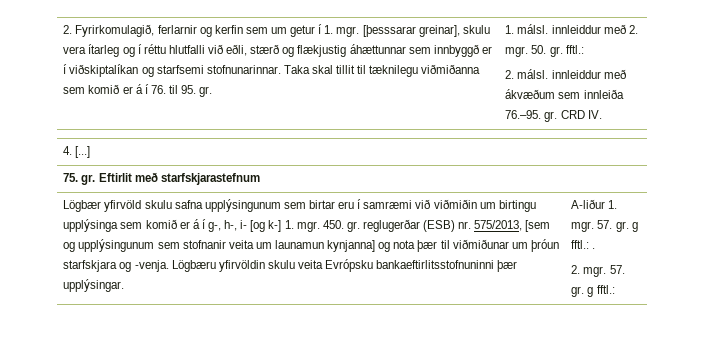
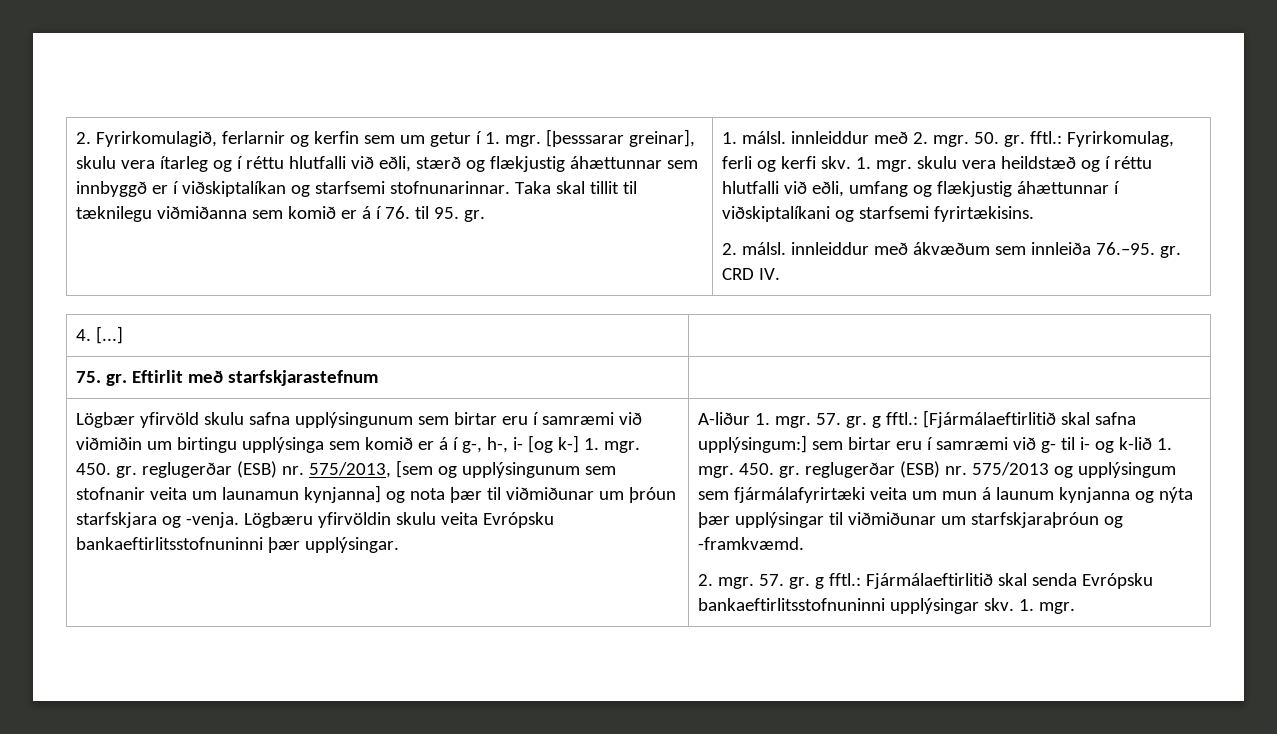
- 50. gr. fftl.:
+ 50. gr. fftl.: Fyrirkomulag, ferli og kerfi skv. 1. mgr. skulu vera heildstæð og í réttu hlutfalli við eðli, umfang og flækjustig áhættunnar í viðskiptalíkani og starfsemi fyrirtækisins.
- 57. gr. g fftl.: .
+ 57. gr. g fftl.: [Fjármálaeftirlitið skal safna upplýsingum:] sem birtar eru í samræmi við g- til i- og k-lið 1. mgr. 450. gr. reglugerðar (ESB) nr. 575/2013 og upplýsingum sem fjármálafyrirtæki veita um mun á launum kynjanna og nýta þær upplýsingar til viðmiðunar um starfskjaraþróun og -framkvæmd.
- 2. mgr. 57. gr. g fftl.:
+ 2. mgr. 57. gr. g fftl.: Fjármálaeftirlitið skal senda Evrópsku bankaeftirlitsstofnuninni upplýsingar skv. 1. mgr.

